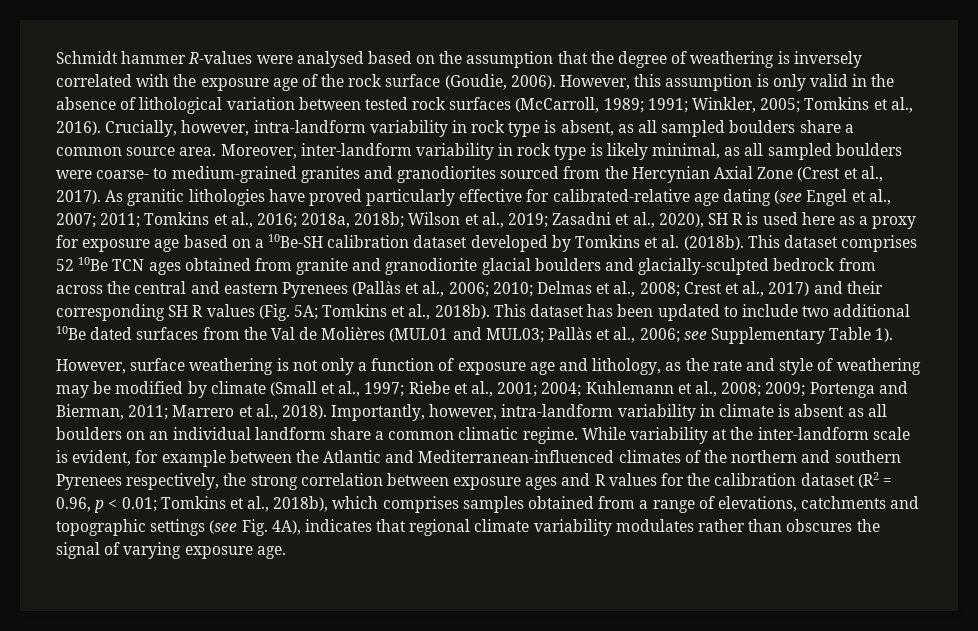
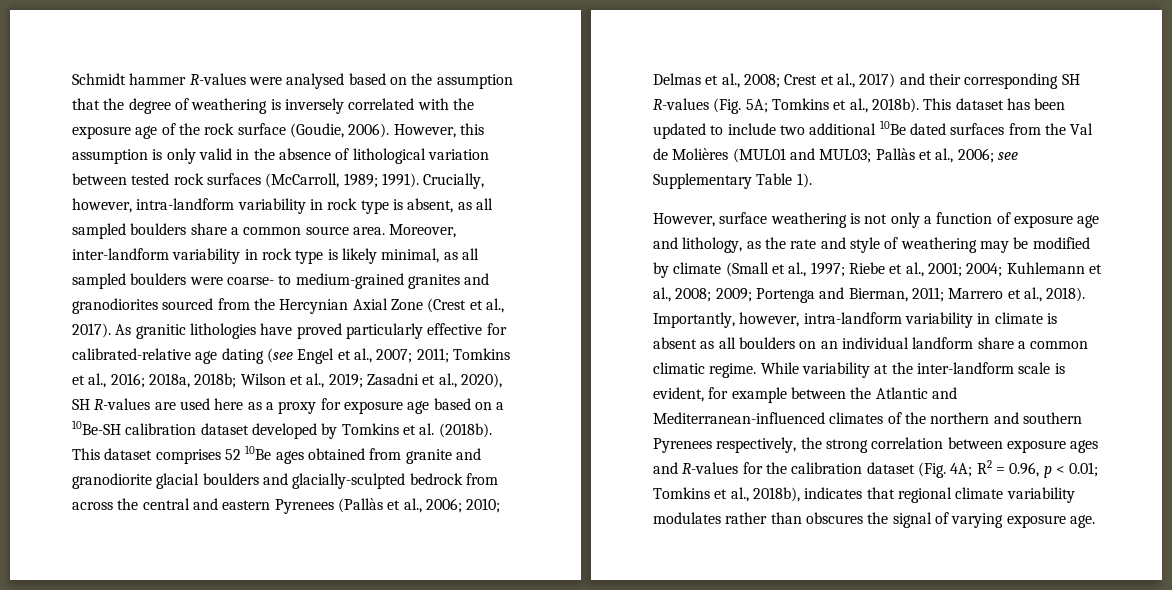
- However, this assumption is only valid in the absence of lithological variation between tested rock surfaces (McCarroll, 1989; 1991; Winkler, 2005; Tomkins et al., 2016).
+ However, this assumption is only valid in the absence of lithological variation between tested rock surfaces (McCarroll, 1989; 1991).
- As granitic lithologies have proved particularly effective for calibrated-relative age dating (see Engel et al., 2007; 2011; Tomkins et al., 2016; 2018a, 2018b; Wilson et al., 2019; Zasadni et al., 2020), SH R is used here as a proxy for exposure age based on a 10Be-SH calibration dataset developed by Tomkins et al. (2018b).
+ As granitic lithologies have proved particularly effective for calibrated-relative age dating (see Engel et al., 2007; 2011; Tomkins et al., 2016; 2018a, 2018b; Wilson et al., 2019; Zasadni et al., 2020), SH R-values are used here as a proxy for exposure age based on a 10Be-SH calibration dataset developed by Tomkins et al. (2018b).
- This dataset comprises 52 10Be TCN ages obtained from granite and granodiorite glacial boulders and glacially-sculpted bedrock from across the central and eastern Pyrenees (Pallàs et al., 2006; 2010; Delmas et al., 2008; Crest et al., 2017) and their corresponding SH R values (Fig. 5A; Tomkins et al., 2018b).
+ This dataset comprises 52 10Be ages obtained from granite and granodiorite glacial boulders and glacially-sculpted bedrock from across the central and eastern Pyrenees (Pallàs et al., 2006; 2010; Delmas et al., 2008; Crest et al., 2017) and their corresponding SH R-values (Fig. 5A; Tomkins et al., 2018b).
- While variability at the inter-landform scale is evident, for example between the Atlantic and Mediterranean-influenced climates of the northern and southern Pyrenees respectively, the strong correlation between exposure ages and R values for the calibration dataset (R2 = 0.96, p < 0.01; Tomkins et al., 2018b), which comprises samples obtained from a range of elevations, catchments and topographic settings (see Fig. 4A), indicates that regional climate variability modulates rather than obscures the signal of varying exposure age.
+ While variability at the inter-landform scale is evident, for example between the Atlantic and Mediterranean-influenced climates of the northern and southern Pyrenees respectively, the strong correlation between exposure ages and R-values for the calibration dataset (Fig. 4A; R2 = 0.96, p < 0.01; Tomkins et al., 2018b), indicates that regional climate variability modulates rather than obscures the signal of varying exposure age.

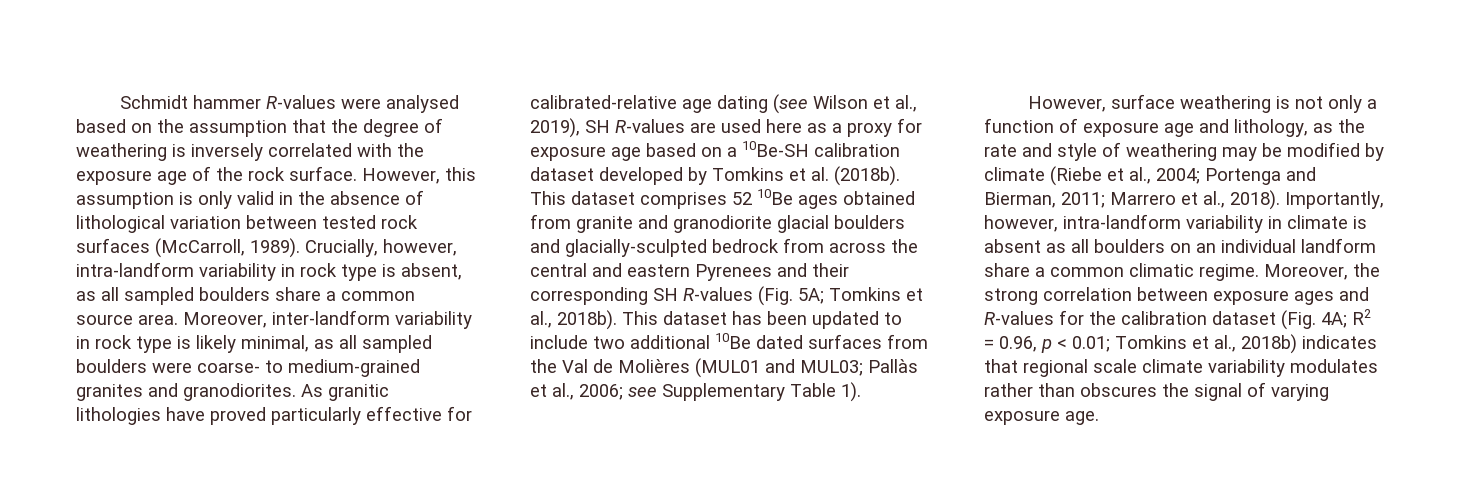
- Schmidt hammer R-values were analysed based on the assumption that the degree of weathering is inversely correlated with the exposure age of the rock surface (Goudie, 2006).
+ Schmidt hammer R-values were analysed based on the assumption that the degree of weathering is inversely correlated with the exposure age of the rock surface.
- However, this assumption is only valid in the absence of lithological variation between tested rock surfaces (McCarroll, 1989; 1991).
+ However, this assumption is only valid in the absence of lithological variation between tested rock surfaces (McCarroll, 1989).
- Moreover, inter-landform variability in rock type is likely minimal, as all sampled boulders were coarse- to medium-grained granites and granodiorites sourced from the Hercynian Axial Zone (Crest et al., 2017).
+ Moreover, inter-landform variability in rock type is likely minimal, as all sampled boulders were coarse- to medium-grained granites and granodiorites.
- As granitic lithologies have proved particularly effective for calibrated-relative age dating (see Engel et al., 2007; 2011; Tomkins et al., 2016; 2018a, 2018b; Wilson et al., 2019; Zasadni et al., 2020), SH R-values are used here as a proxy for exposure age based on a 10Be-SH calibration dataset developed by Tomkins et al. (2018b).
+ As granitic lithologies have proved particularly effective for calibrated-relative age dating (see Wilson et al., 2019), SH R-values are used here as a proxy for exposure age based on a 10Be-SH calibration dataset developed by Tomkins et al. (2018b).
- This dataset comprises 52 10Be ages obtained from granite and granodiorite glacial boulders and glacially-sculpted bedrock from across the central and eastern Pyrenees (Pallàs et al., 2006; 2010; Delmas et al., 2008; Crest et al., 2017) and their corresponding SH R-values (Fig. 5A; Tomkins et al., 2018b).
+ This dataset comprises 52 10Be ages obtained from granite and granodiorite glacial boulders and glacially-sculpted bedrock from across the central and eastern Pyrenees and their corresponding SH R-values (Fig. 5A; Tomkins et al., 2018b).
- However, surface weathering is not only a function of exposure age and lithology, as the rate and style of weathering may be modified by climate (Small et al., 1997; Riebe et al., 2001; 2004; Kuhlemann et al., 2008; 2009; Portenga and Bierman, 2011; Marrero et al., 2018).
+ However, surface weathering is not only a function of exposure age and lithology, as the rate and style of weathering may be modified by climate (Riebe et al., 2004; Portenga and Bierman, 2011; Marrero et al., 2018).
- While variability at the inter-landform scale is evident, for example between the Atlantic and Mediterranean-influenced climates of the northern and southern Pyrenees respectively, the strong correlation between exposure ages and R-values for the calibration dataset (Fig. 4A; R2 = 0.96, p < 0.01; Tomkins et al., 2018b), indicates that regional climate variability modulates rather than obscures the signal of varying exposure age.
+ Moreover, the strong correlation between exposure ages and R-values for the calibration dataset (Fig. 4A; R2 = 0.96, p < 0.01; Tomkins et al., 2018b) indicates that regional scale climate variability modulates rather than obscures the signal of varying exposure age.

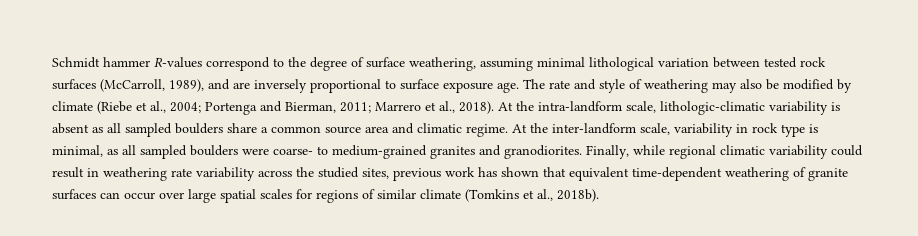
- Schmidt hammer R-values were analysed based on the assumption that the degree of weathering is inversely correlated with the exposure age of the rock surface. However, this assumption is only valid in the absence of lithological variation between tested rock surfaces (McCarroll, 1989). Crucially, however, intra-landform variability in rock type is absent, as all sampled boulders share a common source area. Moreover, inter-landform variability in rock type is likely minimal, as all sampled boulders were coarse- to medium-grained granites and granodiorites. As granitic lithologies have proved particularly effective for calibrated-relative age dating (see Wilson et al., 2019), SH R-values are used here as a proxy for exposure age based on a 10Be-SH calibration dataset developed by Tomkins et al. (2018b). This dataset comprises 52 10Be ages obtained from granite and granodiorite glacial boulders and glacially-sculpted bedrock from across the central and eastern Pyrenees and their corresponding SH R-values (Fig. 5A; Tomkins et al., 2018b). This dataset has been updated to include two additional 10Be dated surfaces from the Val de Molières (MUL01 and MUL03; Pallàs et al., 2006; see Supplementary Table 1).
- However, surface weathering is not only a function of exposure age and lithology, as the rate and style of weathering may be modified by climate (Riebe et al., 2004; Portenga and Bierman, 2011; Marrero et al., 2018).
+ Schmidt hammer R-values correspond to the degree of surface weathering, assuming minimal lithological variation between tested rock surfaces (McCarroll, 1989), and are inversely proportional to surface exposure age. The rate and style of weathering may also be modified by climate (Riebe et al., 2004; Portenga and Bierman, 2011; Marrero et al., 2018).
- Importantly, however, intra-landform variability in climate is absent as all boulders on an individual landform share a common climatic regime. Moreover, the strong correlation between exposure ages and R-values for the calibration dataset (Fig. 4A; R2 = 0.96, p < 0.01; Tomkins et al., 2018b) indicates that regional scale climate variability modulates rather than obscures the signal of varying exposure age.
+ At the intra-landform scale, lithologic-climatic variability is absent as all sampled boulders share a common source area and climatic regime. At the inter-landform scale, variability in rock type is minimal, as all sampled boulders were coarse- to medium-grained granites and granodiorites. Finally, while regional climatic variability could result in weathering rate variability across the studied sites, previous work has shown that equivalent time-dependent weathering of granite surfaces can occur over large spatial scales for regions of similar climate (Tomkins et al., 2018b).

